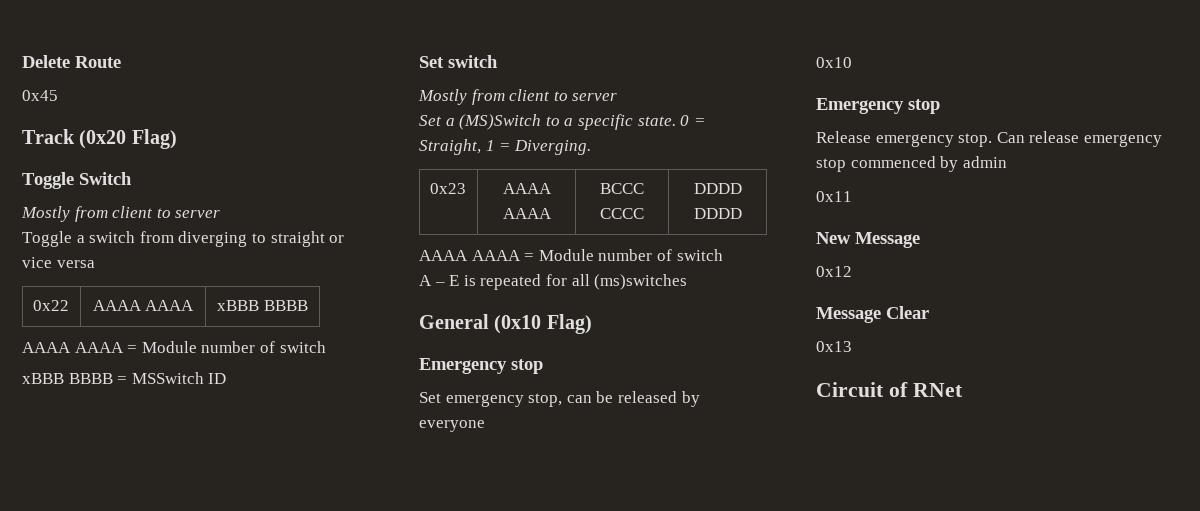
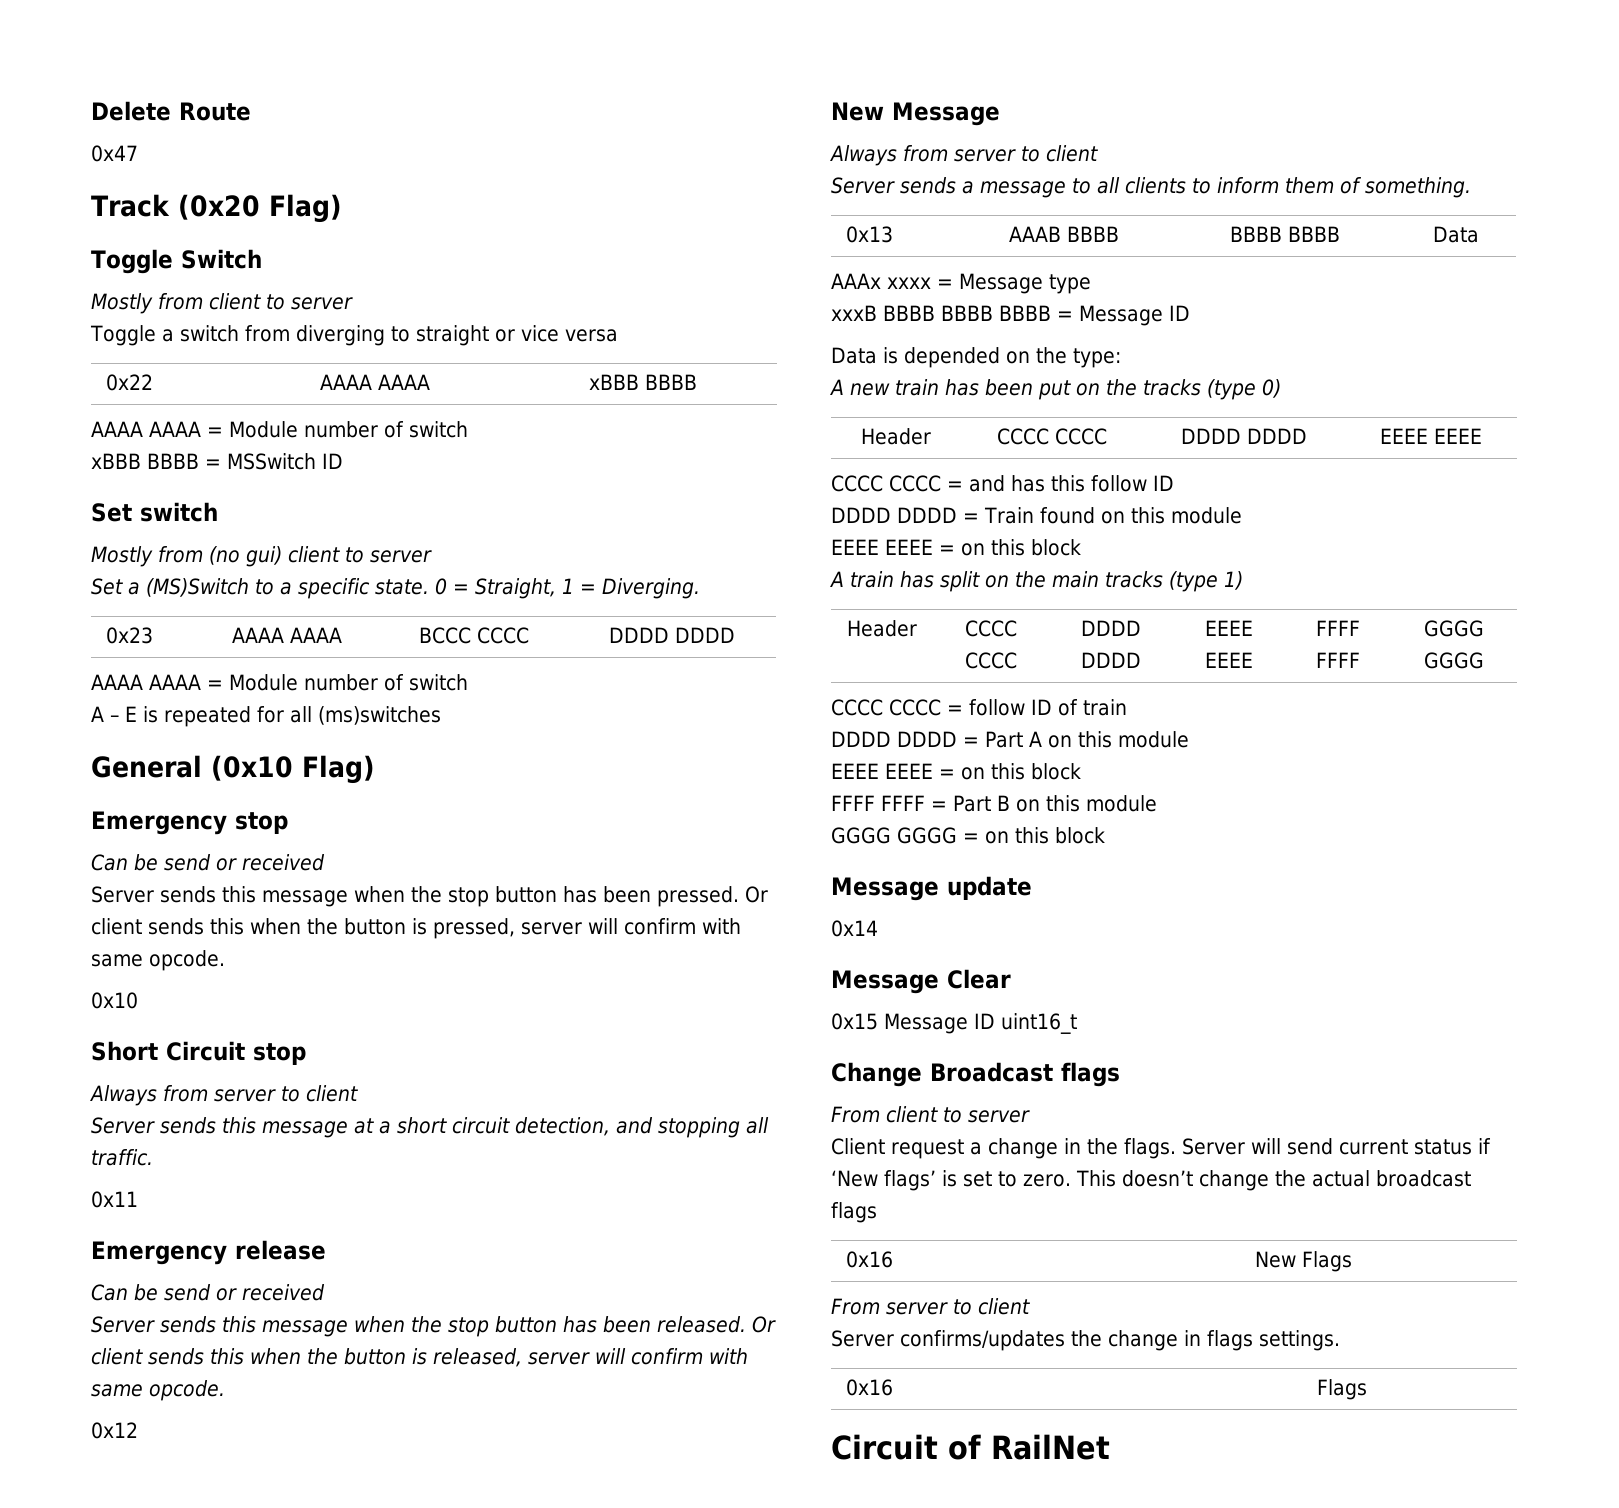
- 0x45
+ 0x47
  Set switch
- Mostly from client to server
+ Mostly from (no gui) client to server
  General (0x10 Flag)
  Emergency stop
- Set emergency stop, can be released by everyone
+ Can be send or received
+ Server sends this message when the stop button has been pressed. Or client sends this when the button is pressed, server will confirm with same opcode.
  0x10
- Emergency stop
- Release emergency stop. Can release emergency stop commenced by admin
+ Short Circuit stop
+ Always from server to client
+ Server sends this message at a short circuit detection, and stopping all traffic.
  0x11
+ Emergency release
+ Can be send or received
+ Server sends this message when the stop button has been released. Or client sends this when the button is released, server will confirm with same opcode.
+ 0x12
  New Message
- 0x12
+ Always from server to client
+ Server sends a message to all clients to inform them of something.
+ 0x13 | AAAB BBBB | BBBB BBBB | Data
+ AAAx xxxx = Message type
+ xxxB BBBB BBBB BBBB = Message ID
+ Data is depended on the type:
+ A new train has been put on the tracks (type 0)
+ Header | CCCC CCCC | DDDD DDDD | EEEE EEEE
+ CCCC CCCC = and has this follow ID
+ DDDD DDDD = Train found on this module
+ EEEE EEEE = on this block
+ A train has split on the main tracks (type 1)
+ Header | CCCC CCCC | DDDD DDDD | EEEE EEEE | FFFF FFFF | GGGG GGGG
+ CCCC CCCC = follow ID of train
+ DDDD DDDD = Part A on this module
+ EEEE EEEE = on this block
+ FFFF FFFF = Part B on this module
+ GGGG GGGG = on this block
+ Message update
+ 0x14
  Message Clear
- 0x13
+ 0x15 Message ID uint16_t
+ Change Broadcast flags
+ From client to server
+ Client request a change in the flags. Server will send current status if ‘New flags’ is set to zero. This doesn’t change the actual broadcast flags
+ 0x16 | New Flags
+ From server to client
+ Server confirms/updates the change in flags settings.
+ 0x16 | Flags
- Circuit of RNet
+ Circuit of RailNet

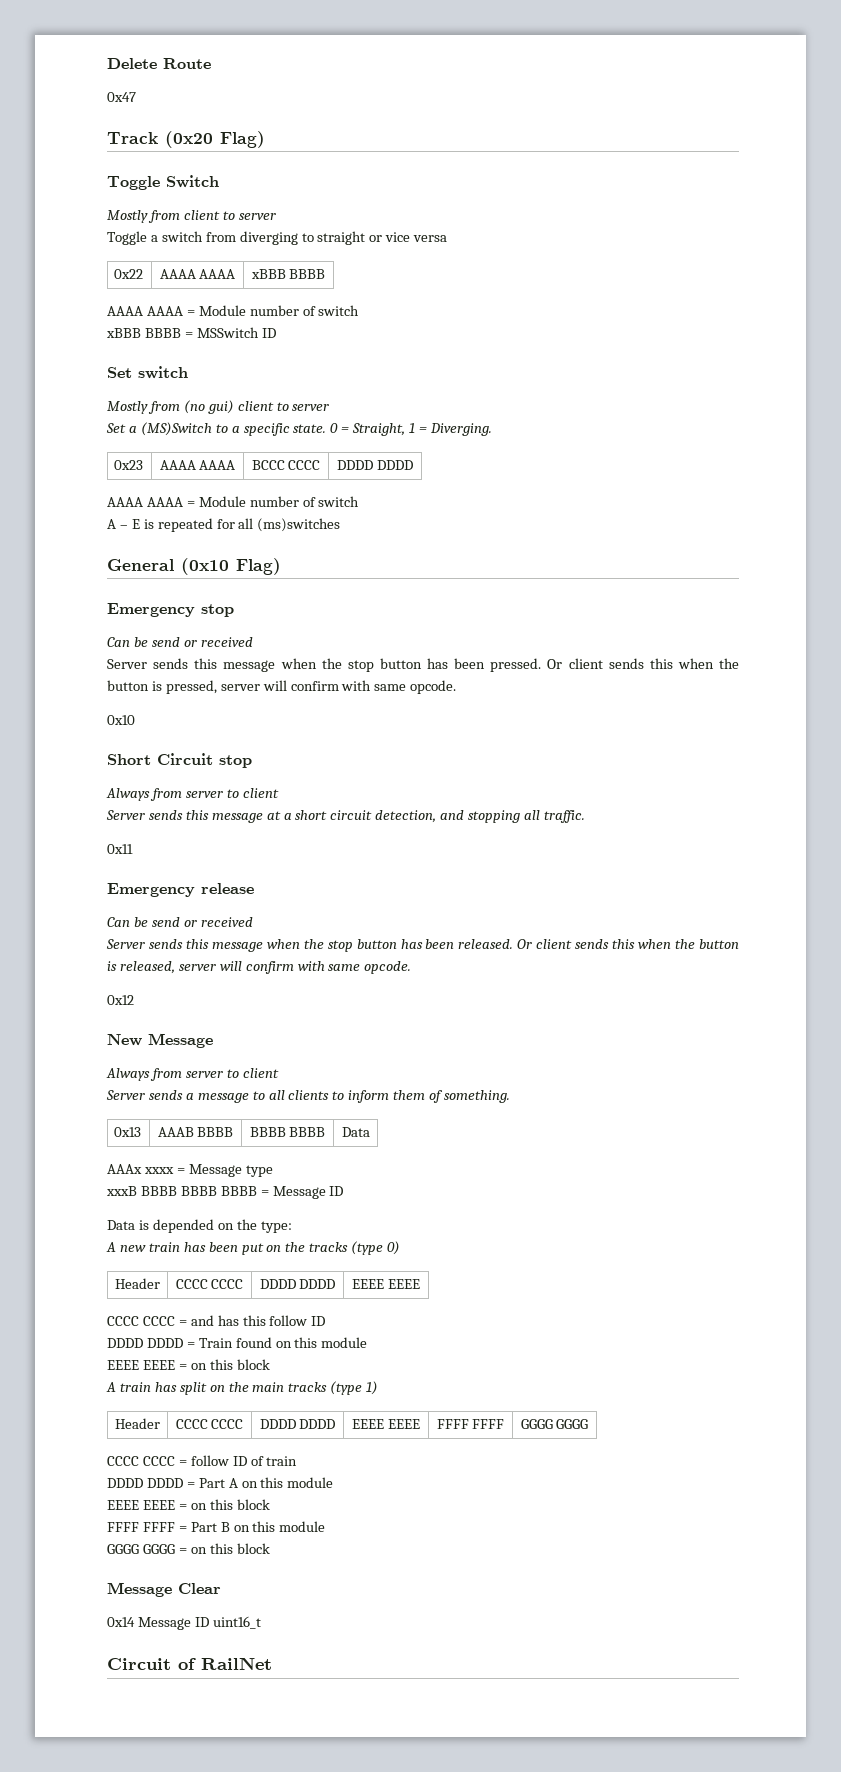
- Message update
+ Message Clear
- 0x14
- Message Clear
- 0x15 Message ID uint16_t
+ 0x14 Message ID uint16_t
- Change Broadcast flags
- From client to server
- Client request a change in the flags. Server will send current status if ‘New flags’ is set to zero. This doesn’t change the actual broadcast flags
- 0x16 | New Flags
- From server to client
- Server confirms/updates the change in flags settings.
- 0x16 | Flags

